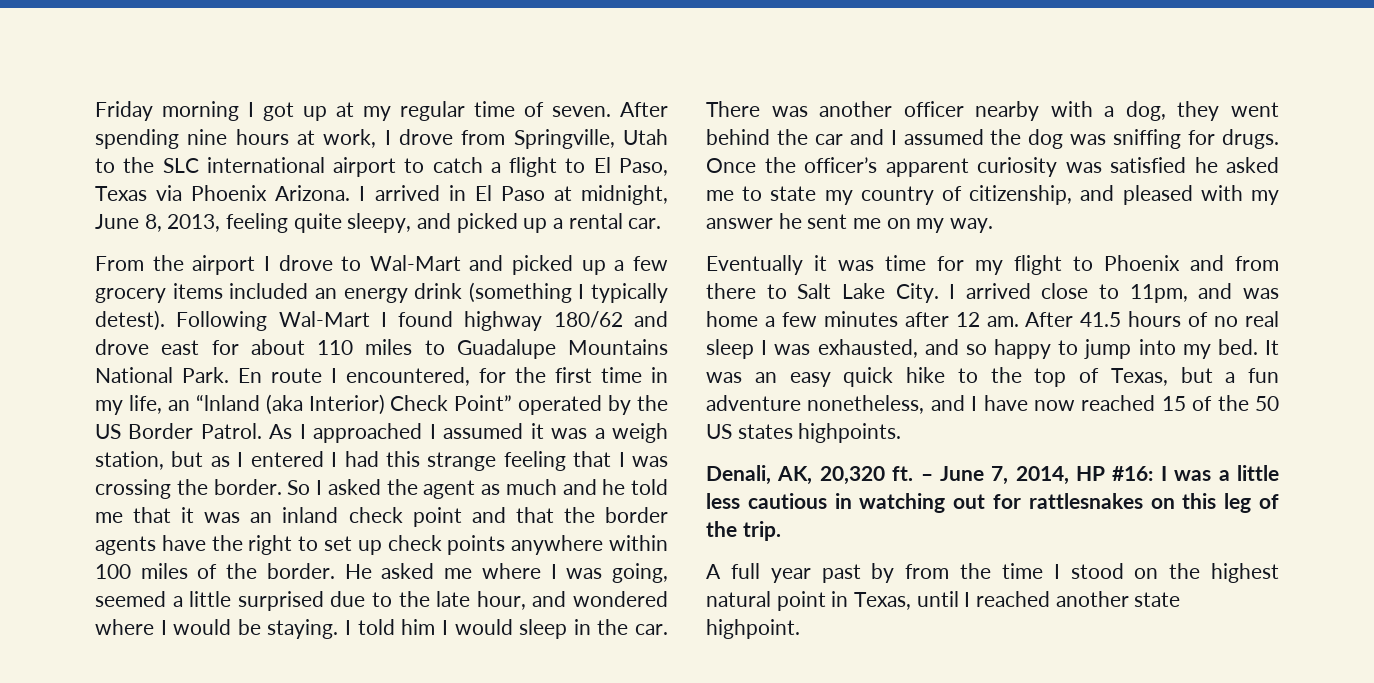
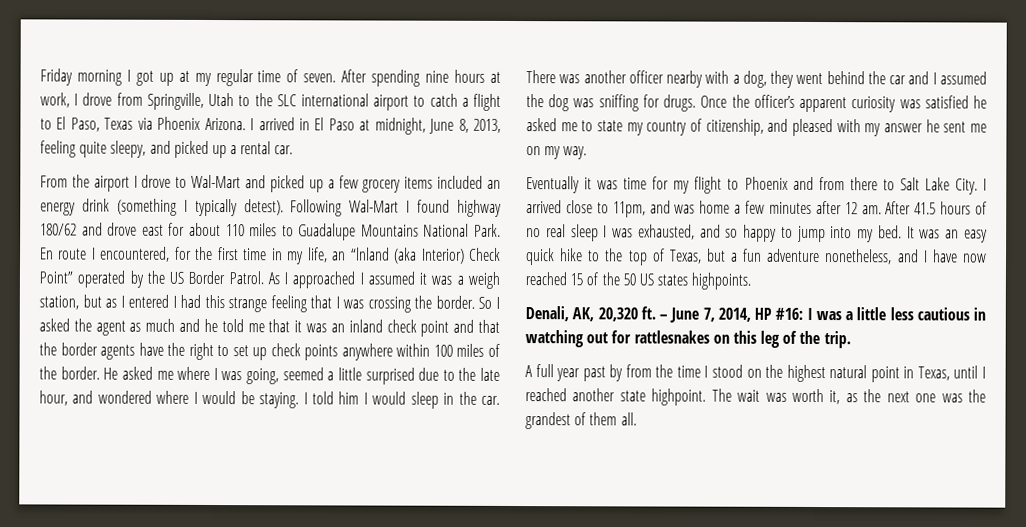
+ The wait was worth it, as the next one was the grandest of them all.

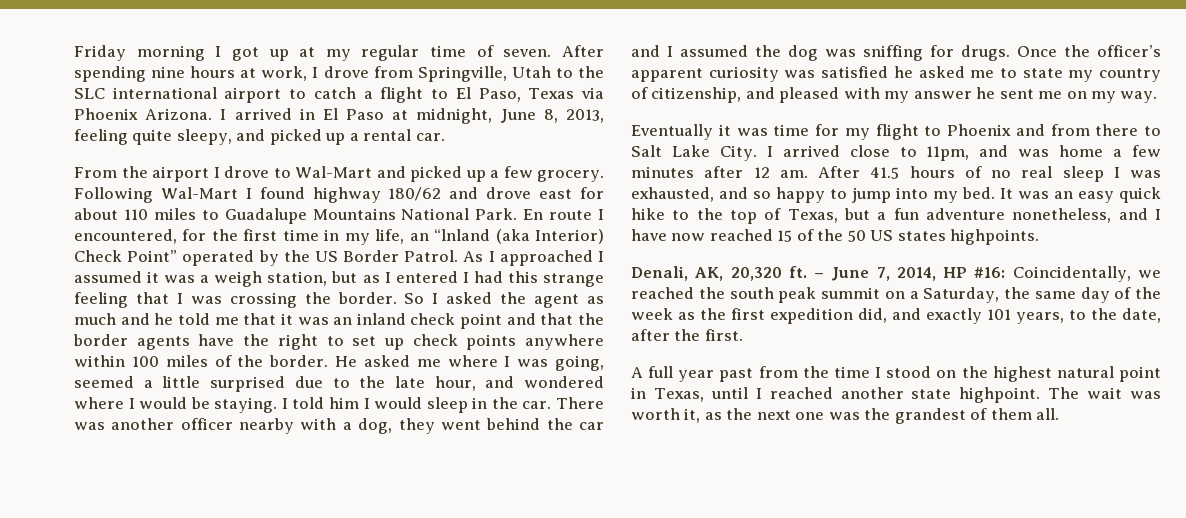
- From the airport I drove to Wal-Mart and picked up a few grocery items included an energy drink (something I typically detest).
+ From the airport I drove to Wal-Mart and picked up a few grocery.
- – June 7, 2014, HP #16: I was a little less cautious in watching out for rattlesnakes on this leg of the trip.
+ – June 7, 2014, HP #16: Coincidentally, we reached the south peak summit on a Saturday, the same day of the week as the first expedition did, and exactly 101 years, to the date, after the first.
- A full year past by from the time I stood on the highest natural point in Texas, until I reached another state highpoint.
+ A full year past from the time I stood on the highest natural point in Texas, until I reached another state highpoint.

